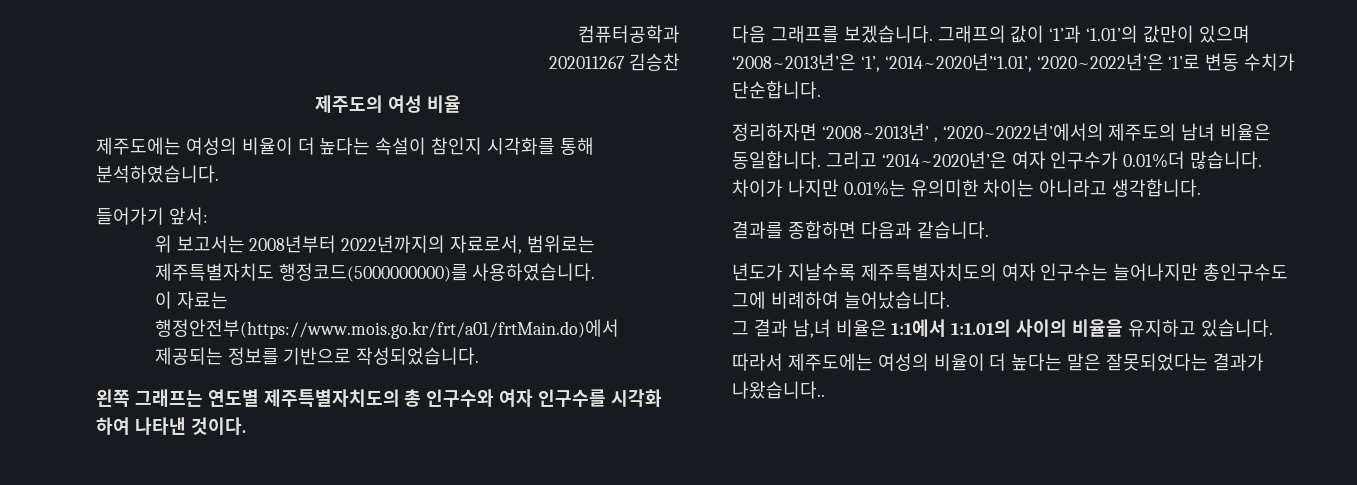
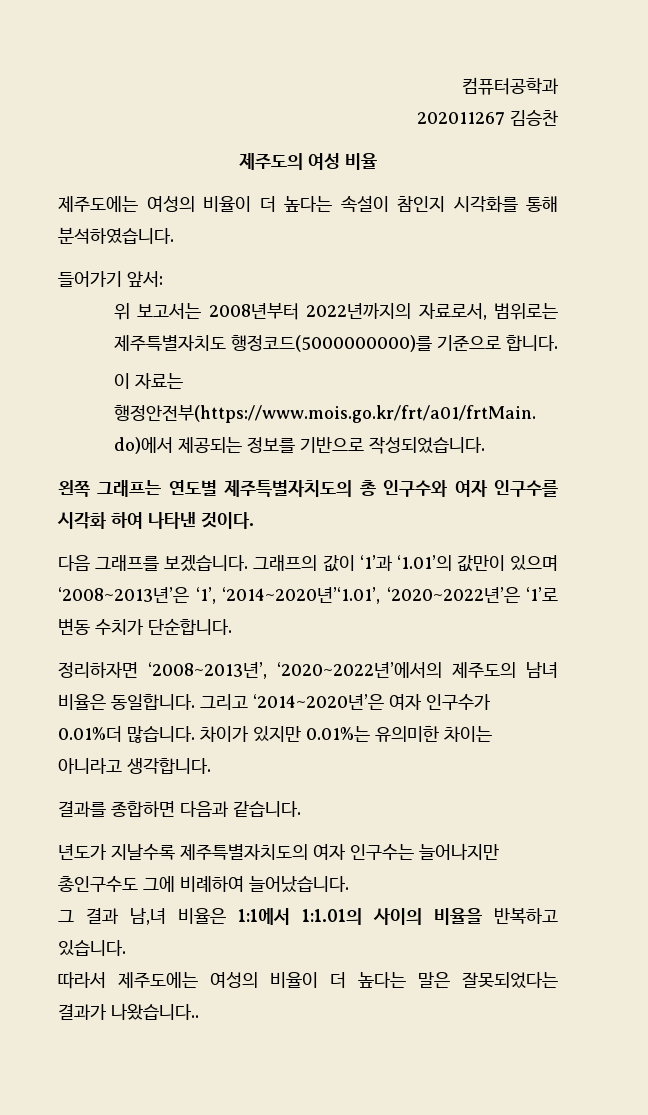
- 위 보고서는 2008년부터 2022년까지의 자료로서, 범위로는 제주특별자치도 행정코드(5000000000)를 사용하였습니다.
+ 위 보고서는 2008년부터 2022년까지의 자료로서, 범위로는 제주특별자치도 행정코드(5000000000)를 기준으로 합니다.
- 정리하자면 ‘2008~2013년’ , ‘2020~2022년’에서의 제주도의 남녀 비율은 동일합니다.
+ 정리하자면 ‘2008~2013년’, ‘2020~2022년’에서의 제주도의 남녀 비율은 동일합니다.
- 차이가 나지만 0.01%는 유의미한 차이는 아니라고 생각합니다.
+ 차이가 있지만 0.01%는 유의미한 차이는 아니라고 생각합니다.
- 그 결과 남,녀 비율은 1:1에서 1:1.01의 사이의 비율을 유지하고 있습니다.
+ 그 결과 남,녀 비율은 1:1에서 1:1.01의 사이의 비율을 반복하고 있습니다.

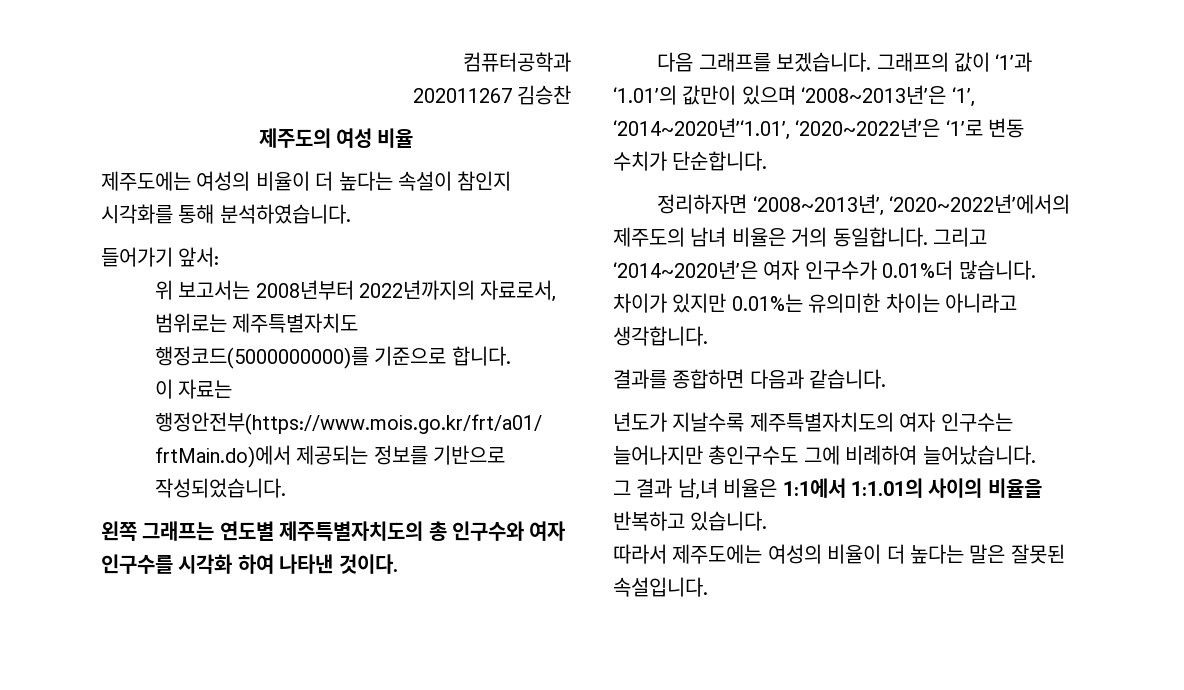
- 정리하자면 ‘2008~2013년’, ‘2020~2022년’에서의 제주도의 남녀 비율은 동일합니다.
+ 정리하자면 ‘2008~2013년’, ‘2020~2022년’에서의 제주도의 남녀 비율은 거의 동일합니다.
- 따라서 제주도에는 여성의 비율이 더 높다는 말은 잘못되었다는 결과가 나왔습니다..
+ 따라서 제주도에는 여성의 비율이 더 높다는 말은 잘못된 속설입니다.

